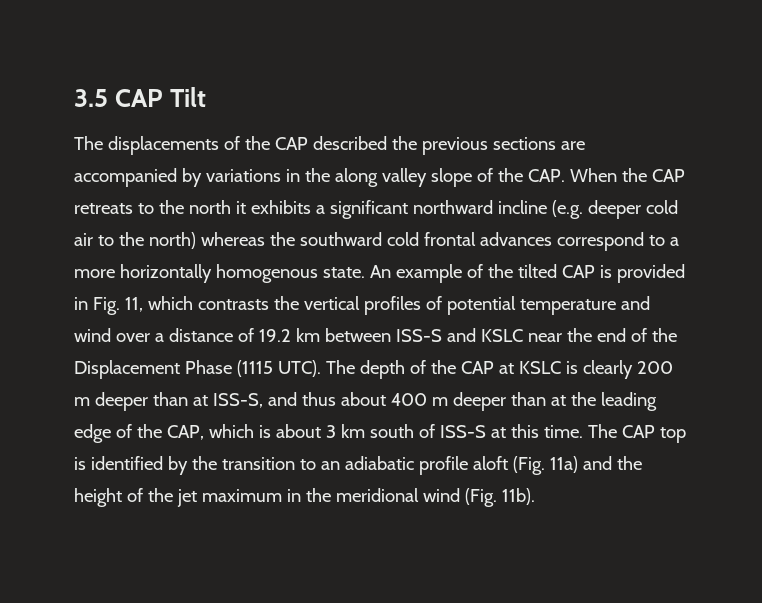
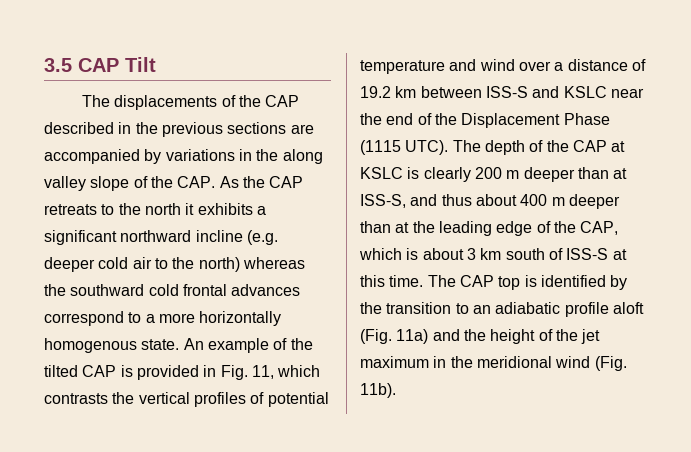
- The displacements of the CAP described the previous sections are accompanied by variations in the along valley slope of the CAP. When the CAP retreats to the north it exhibits a significant northward incline (e.g. deeper cold air to the north) whereas the southward cold frontal advances correspond to a more horizontally homogenous state.
+ The displacements of the CAP described in the previous sections are accompanied by variations in the along valley slope of the CAP. As the CAP retreats to the north it exhibits a significant northward incline (e.g. deeper cold air to the north) whereas the southward cold frontal advances correspond to a more horizontally homogenous state.

